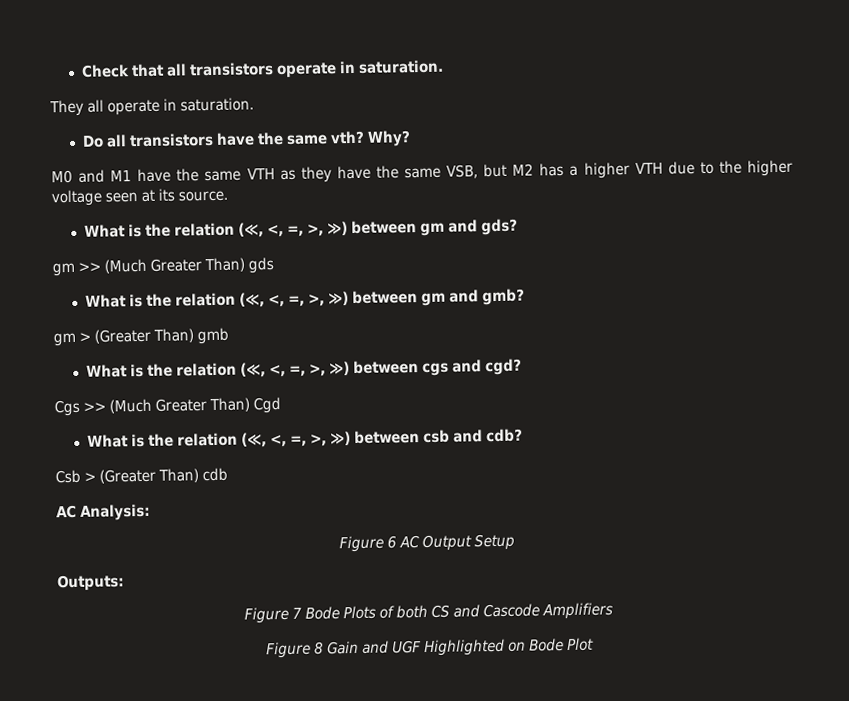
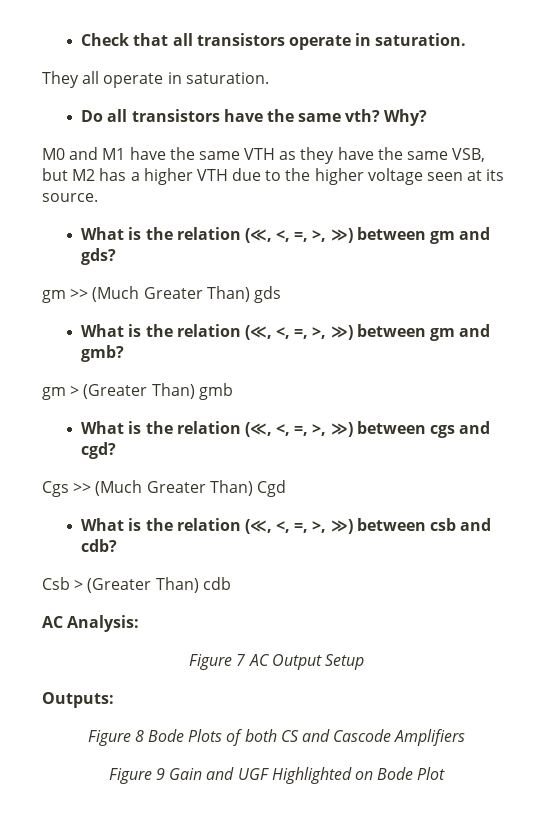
- Figure 6 AC Output Setup
+ Figure 7 AC Output Setup
- Figure 7 Bode Plots of both CS and Cascode Amplifiers
+ Figure 8 Bode Plots of both CS and Cascode Amplifiers
- Figure 8 Gain and UGF Highlighted on Bode Plot
+ Figure 9 Gain and UGF Highlighted on Bode Plot

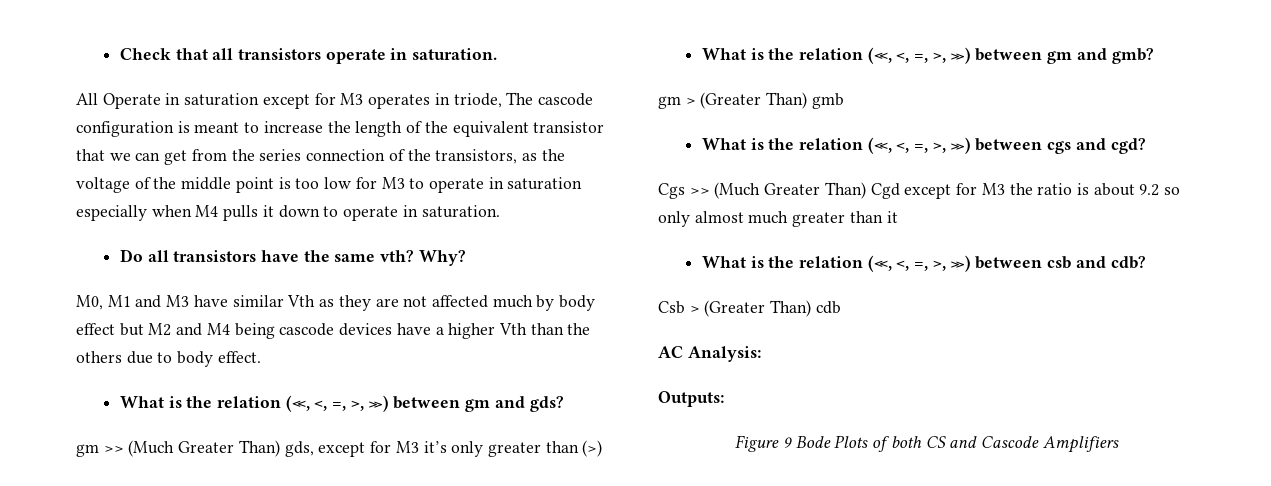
- They all operate in saturation.
+ All Operate in saturation except for M3 operates in triode, The cascode configuration is meant to increase the length of the equivalent transistor that we can get from the series connection of the transistors, as the voltage of the middle point is too low for M3 to operate in saturation especially when M4 pulls it down to operate in saturation.
- M0 and M1 have the same VTH as they have the same VSB, but M2 has a higher VTH due to the higher voltage seen at its source.
+ M0, M1 and M3 have similar Vth as they are not affected much by body effect but M2 and M4 being cascode devices have a higher Vth than the others due to body effect.
- gm >> (Much Greater Than) gds
+ gm >> (Much Greater Than) gds, except for M3 it’s only greater than (>)
- Cgs >> (Much Greater Than) Cgd
+ Cgs >> (Much Greater Than) Cgd except for M3 the ratio is about 9.2 so only almost much greater than it
- Figure 7 AC Output Setup
- Figure 8 Bode Plots of both CS and Cascode Amplifiers
+ Figure 9 Bode Plots of both CS and Cascode Amplifiers
- Figure 9 Gain and UGF Highlighted on Bode Plot

